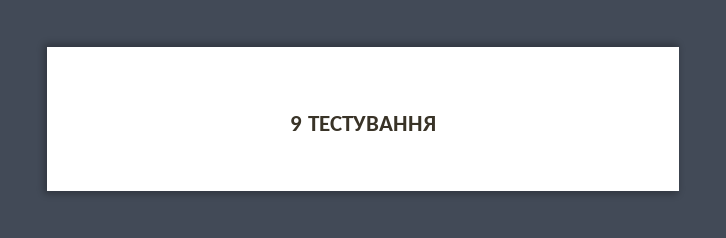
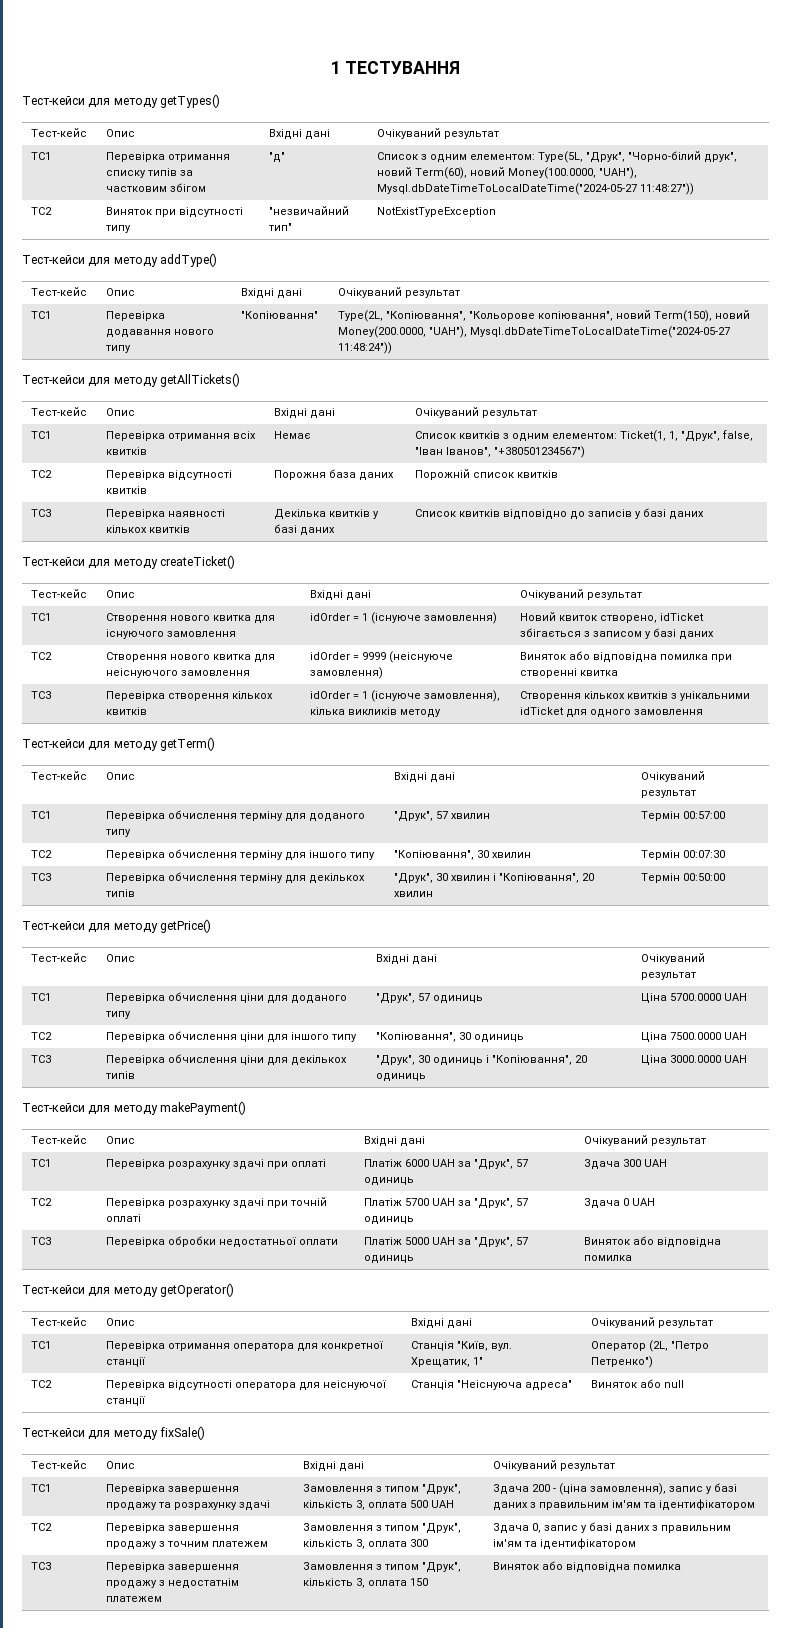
- 9 ТЕСТУВАННЯ
+ 1 ТЕСТУВАННЯ
+ Тест-кейси для методу getTypes()
+ Тест-кейс | Опис | Вхідні дані | Очікуваний результат
+ TC1 | Перевірка отримання списку типів за частковим збігом | "д" | Список з одним елементом: Type(5L, "Друк", "Чорно-білий друк", новий Term(60), новий Money(100.0000, "UAH"), Mysql.dbDateTimeToLocalDateTime("2024-05-27 11:48:27"))
+ TC2 | Виняток при відсутності типу | "незвичайний тип" | NotExistTypeException
+ Тест-кейси для методу addType()
+ Тест-кейс | Опис | Вхідні дані | Очікуваний результат
+ TC1 | Перевірка додавання нового типу | "Копіювання" | Type(2L, "Копіювання", "Кольорове копіювання", новий Term(150), новий Money(200.0000, "UAH"), Mysql.dbDateTimeToLocalDateTime("2024-05-27 11:48:24"))
+ Тест-кейси для методу getAllTickets()
+ Тест-кейс | Опис | Вхідні дані | Очікуваний результат
+ TC1 | Перевірка отримання всіх квитків | Немає | Список квитків з одним елементом: Ticket(1, 1, "Друк", false, "Іван Іванов", "+380501234567")
+ TC2 | Перевірка відсутності квитків | Порожня база даних | Порожній список квитків
+ TC3 | Перевірка наявності кількох квитків | Декілька квитків у базі даних | Список квитків відповідно до записів у базі даних
+ Тест-кейси для методу createTicket()
+ Тест-кейс | Опис | Вхідні дані | Очікуваний результат
+ TC1 | Створення нового квитка для існуючого замовлення | idOrder = 1 (існуюче замовлення) | Новий квиток створено, idTicket збігається з записом у базі даних
+ TC2 | Створення нового квитка для неіснуючого замовлення | idOrder = 9999 (неіснуюче замовлення) | Виняток або відповідна помилка при створенні квитка
+ TC3 | Перевірка створення кількох квитків | idOrder = 1 (існуюче замовлення), кілька викликів методу | Створення кількох квитків з унікальними idTicket для одного замовлення
+ Тест-кейси для методу getTerm()
+ Тест-кейс | Опис | Вхідні дані | Очікуваний результат
+ TC1 | Перевірка обчислення терміну для доданого типу | "Друк", 57 хвилин | Термін 00:57:00
+ TC2 | Перевірка обчислення терміну для іншого типу | "Копіювання", 30 хвилин | Термін 00:07:30
+ TC3 | Перевірка обчислення терміну для декількох типів | "Друк", 30 хвилин і "Копіювання", 20 хвилин | Термін 00:50:00
+ Тест-кейси для методу getPrice()
+ Тест-кейс | Опис | Вхідні дані | Очікуваний результат
+ TC1 | Перевірка обчислення ціни для доданого типу | "Друк", 57 одиниць | Ціна 5700.0000 UAH
+ TC2 | Перевірка обчислення ціни для іншого типу | "Копіювання", 30 одиниць | Ціна 7500.0000 UAH
+ TC3 | Перевірка обчислення ціни для декількох типів | "Друк", 30 одиниць і "Копіювання", 20 одиниць | Ціна 3000.0000 UAH
+ Тест-кейси для методу makePayment()
+ Тест-кейс | Опис | Вхідні дані | Очікуваний результат
+ TC1 | Перевірка розрахунку здачі при оплаті | Платіж 6000 UAH за "Друк", 57 одиниць | Здача 300 UAH
+ TC2 | Перевірка розрахунку здачі при точній оплаті | Платіж 5700 UAH за "Друк", 57 одиниць | Здача 0 UAH
+ TC3 | Перевірка обробки недостатньої оплати | Платіж 5000 UAH за "Друк", 57 одиниць | Виняток або відповідна помилка
+ Тест-кейси для методу getOperator()
+ Тест-кейс | Опис | Вхідні дані | Очікуваний результат
+ TC1 | Перевірка отримання оператора для конкретної станції | Станція "Київ, вул. Хрещатик, 1" | Оператор (2L, "Петро Петренко")
+ TC2 | Перевірка відсутності оператора для неіснуючої станції | Станція "Неіснуюча адреса" | Виняток або null
+ Тест-кейси для методу fixSale()
+ Тест-кейс | Опис | Вхідні дані | Очікуваний результат
+ TC1 | Перевірка завершення продажу та розрахунку здачі | Замовлення з типом "Друк", кількість 3, оплата 500 UAH | Здача 200 - (ціна замовлення), запис у базі даних з правильним ім'ям та ідентифікатором
+ TC2 | Перевірка завершення продажу з точним платежем | Замовлення з типом "Друк", кількість 3, оплата 300 | Здача 0, запис у базі даних з правильним ім'ям та ідентифікатором
+ TC3 | Перевірка завершення продажу з недостатнім платежем | Замовлення з типом "Друк", кількість 3, оплата 150 | Виняток або відповідна помилка

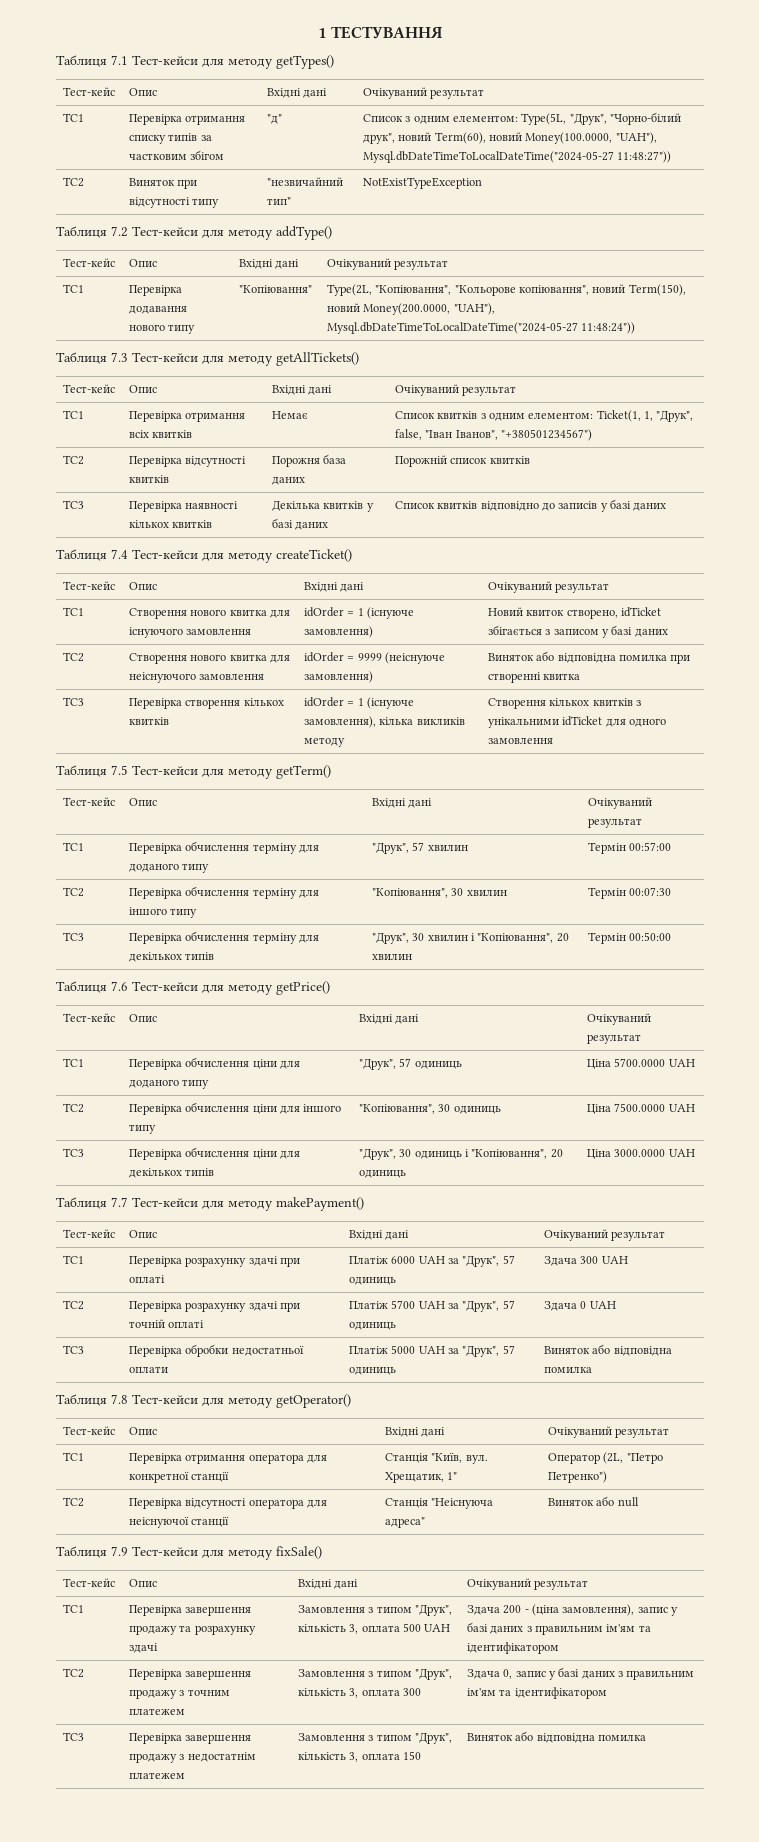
- Тест-кейси для методу getTypes()
+ Таблиця 7.1 Тест-кейси для методу getTypes()
- Тест-кейси для методу addType()
+ Таблиця 7.2 Тест-кейси для методу addType()
- Тест-кейси для методу getAllTickets()
+ Таблиця 7.3 Тест-кейси для методу getAllTickets()
- Тест-кейси для методу createTicket()
+ Таблиця 7.4 Тест-кейси для методу createTicket()
- Тест-кейси для методу getTerm()
+ Таблиця 7.5 Тест-кейси для методу getTerm()
- Тест-кейси для методу getPrice()
+ Таблиця 7.6 Тест-кейси для методу getPrice()
- Тест-кейси для методу makePayment()
+ Таблиця 7.7 Тест-кейси для методу makePayment()
- Тест-кейси для методу getOperator()
+ Таблиця 7.8 Тест-кейси для методу getOperator()
- Тест-кейси для методу fixSale()
+ Таблиця 7.9 Тест-кейси для методу fixSale()

